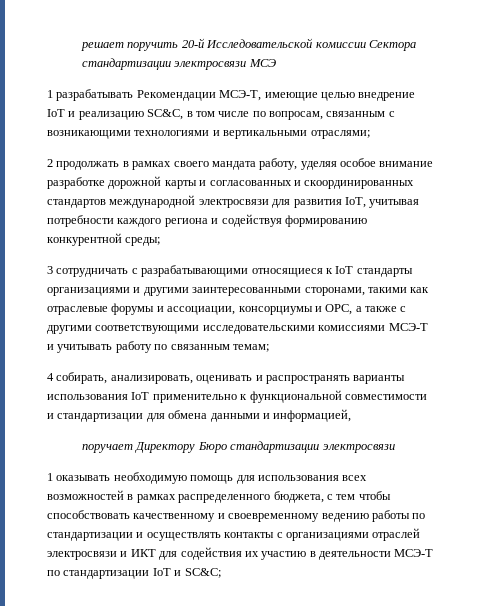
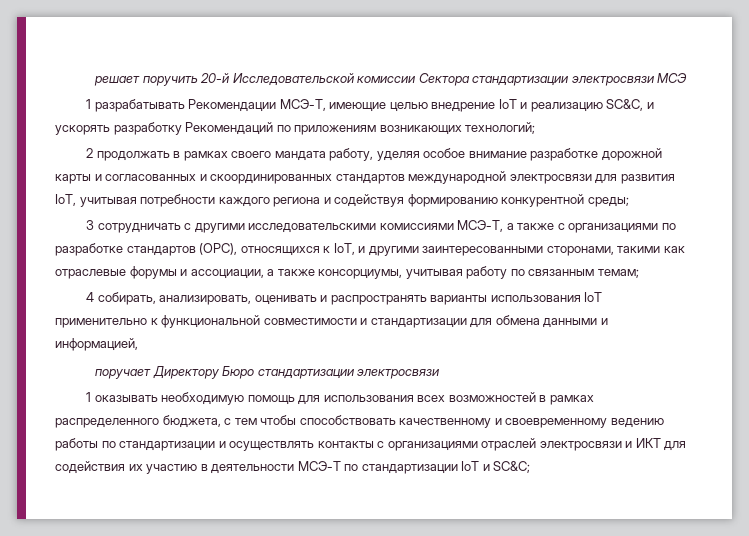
- 1 разрабатывать Рекомендации МСЭ-Т, имеющие целью внедрение IoT и реализацию SC&C, в том числе по вопросам, связанным с возникающими технологиями и вертикальными отраслями;
+ 1 разрабатывать Рекомендации МСЭ-Т, имеющие целью внедрение IoT и реализацию SC&C, и ускорять разработку Рекомендаций по приложениям возникающих технологий;
- 3 сотрудничать с разрабатывающими относящиеся к IoT стандарты организациями и другими заинтересованными сторонами, такими как отраслевые форумы и ассоциации, консорциумы и ОРС, а также с другими соответствующими исследовательскими комиссиями МСЭ-Т и учитывать работу по связанным темам;
+ 3 сотрудничать с другими исследовательскими комиссиями МСЭ-Т, а также с организациями по разработке стандартов (ОРС), относящихся к IoT, и другими заинтересованными сторонами, такими как отраслевые форумы и ассоциации, а также консорциумы, учитывая работу по связанным темам;

